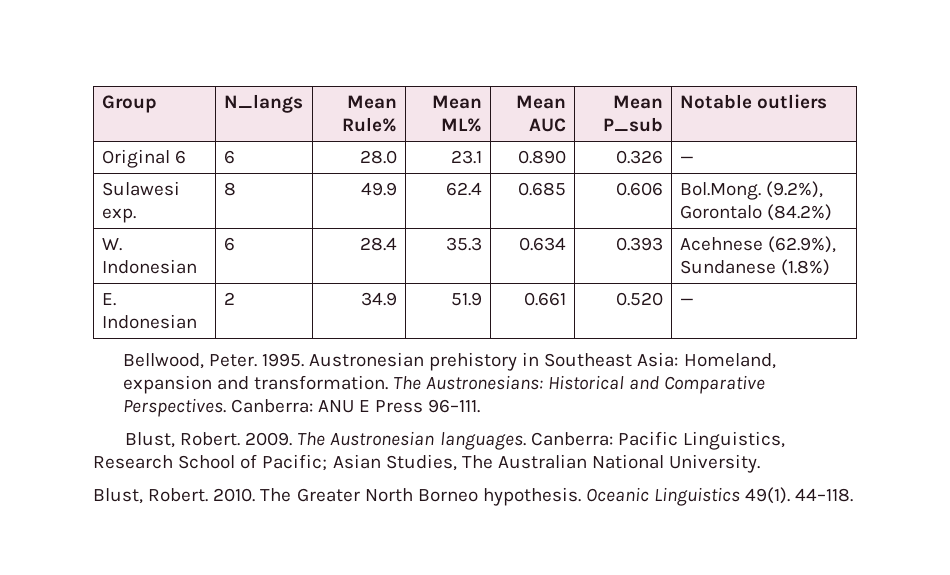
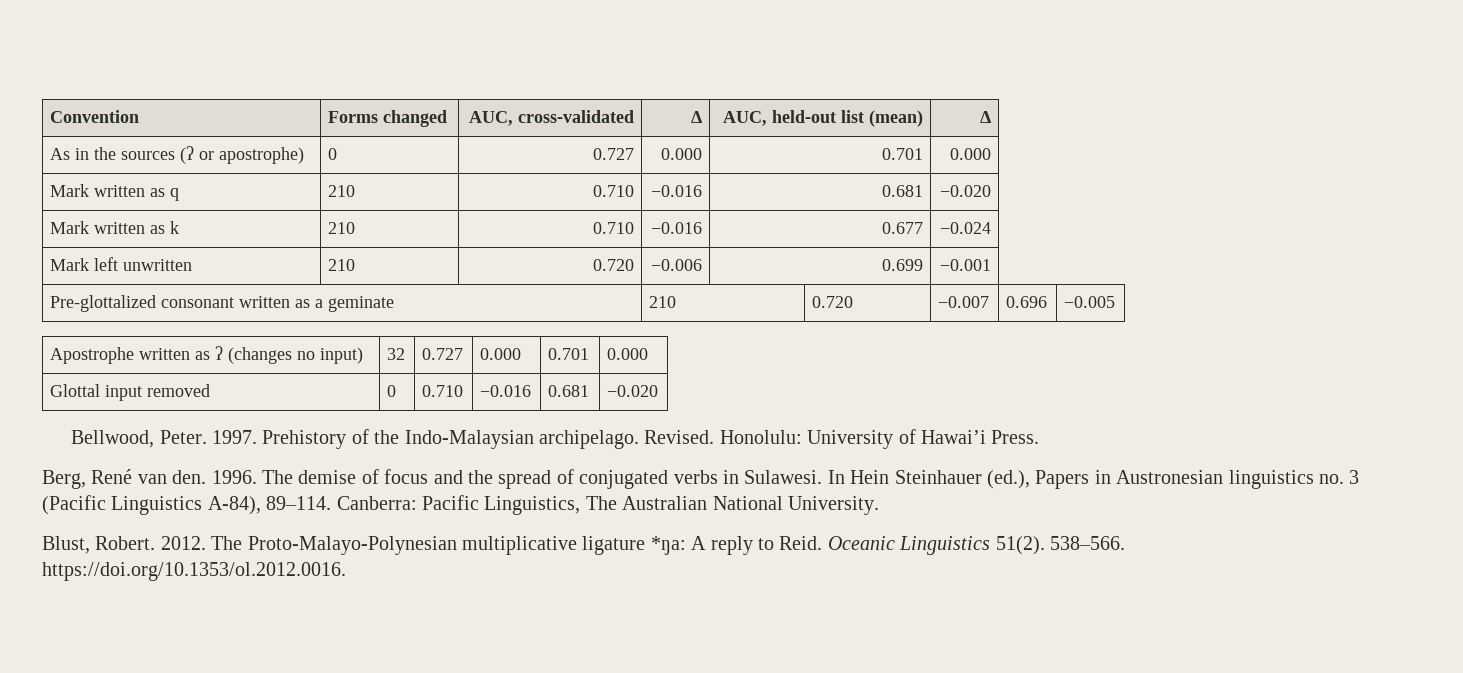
- Group | N_langs | Mean Rule% | Mean ML% | Mean AUC | Mean P_sub | Notable outliers
- Original 6 | 6 | 28.0 | 23.1 | 0.890 | 0.326 | —
- Sulawesi exp. | 8 | 49.9 | 62.4 | 0.685 | 0.606 | Bol.Mong. (9.2%), Gorontalo (84.2%)
- W. Indonesian | 6 | 28.4 | 35.3 | 0.634 | 0.393 | Acehnese (62.9%), Sundanese (1.8%)
- E. Indonesian | 2 | 34.9 | 51.9 | 0.661 | 0.520 | —
- Bellwood, Peter. 1995. Austronesian prehistory in Southeast Asia: Homeland, expansion and transformation. The Austronesians: Historical and Comparative Perspectives. Canberra: ANU E Press 96–111.
- Blust, Robert. 2009. The Austronesian languages. Canberra: Pacific Linguistics, Research School of Pacific; Asian Studies, The Australian National University.
+ Convention | Forms changed | AUC, cross-validated | Δ | AUC, held-out list (mean) | Δ
+ As in the sources (ʔ or apostrophe) | 0 | 0.727 | 0.000 | 0.701 | 0.000
+ Mark written as q | 210 | 0.710 | −0.016 | 0.681 | −0.020
+ Mark written as k | 210 | 0.710 | −0.016 | 0.677 | −0.024
+ Mark left unwritten | 210 | 0.720 | −0.006 | 0.699 | −0.001
+ Pre-glottalized consonant written as a geminate | 210 | 0.720 | −0.007 | 0.696 | −0.005
+ Apostrophe written as ʔ (changes no input) | 32 | 0.727 | 0.000 | 0.701 | 0.000
+ Glottal input removed | 0 | 0.710 | −0.016 | 0.681 | −0.020
+ Bellwood, Peter. 1997. Prehistory of the Indo-Malaysian archipelago. Revised. Honolulu: University of Hawai’i Press.
+ Berg, René van den. 1996. The demise of focus and the spread of conjugated verbs in Sulawesi. In Hein Steinhauer (ed.), Papers in Austronesian linguistics no. 3 (Pacific Linguistics A-84), 89–114. Canberra: Pacific Linguistics, The Australian National University.
- 2010. The Greater North Borneo hypothesis. Oceanic Linguistics 49(1). 44–118.
+ 2012. The Proto-Malayo-Polynesian multiplicative ligature *ŋa: A reply to Reid. Oceanic Linguistics 51(2). 538–566. https://doi.org/10.1353/ol.2012.0016.

